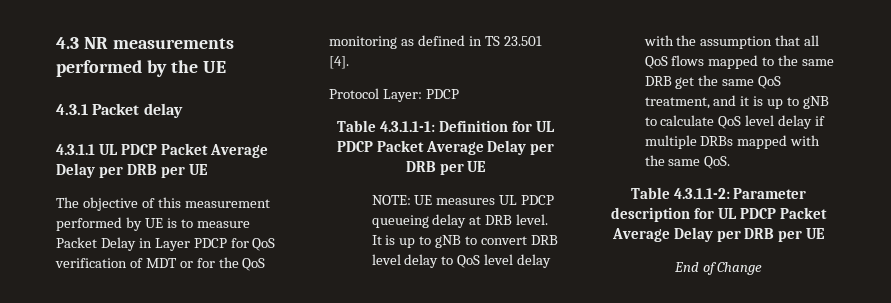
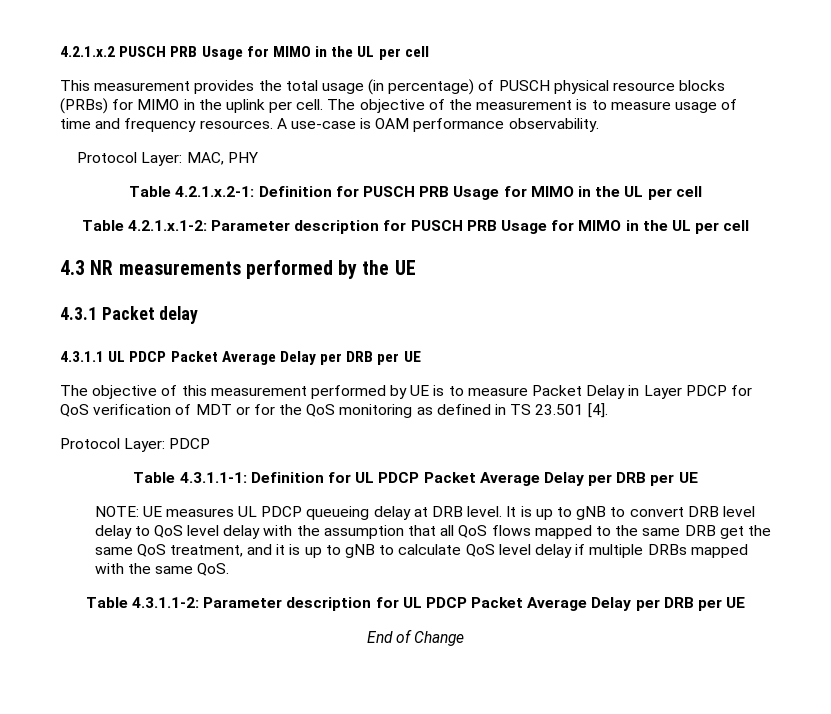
+ 4.2.1.x.2 PUSCH PRB Usage for MIMO in the UL per cell
+ This measurement provides the total usage (in percentage) of PUSCH physical resource blocks (PRBs) for MIMO in the uplink per cell. The objective of the measurement is to measure usage of time and frequency resources. A use-case is OAM performance observability.
+ Protocol Layer: MAC, PHY
+ Table 4.2.1.x.2-1: Definition for PUSCH PRB Usage for MIMO in the UL per cell
+ Table 4.2.1.x.1-2: Parameter description for PUSCH PRB Usage for MIMO in the UL per cell

